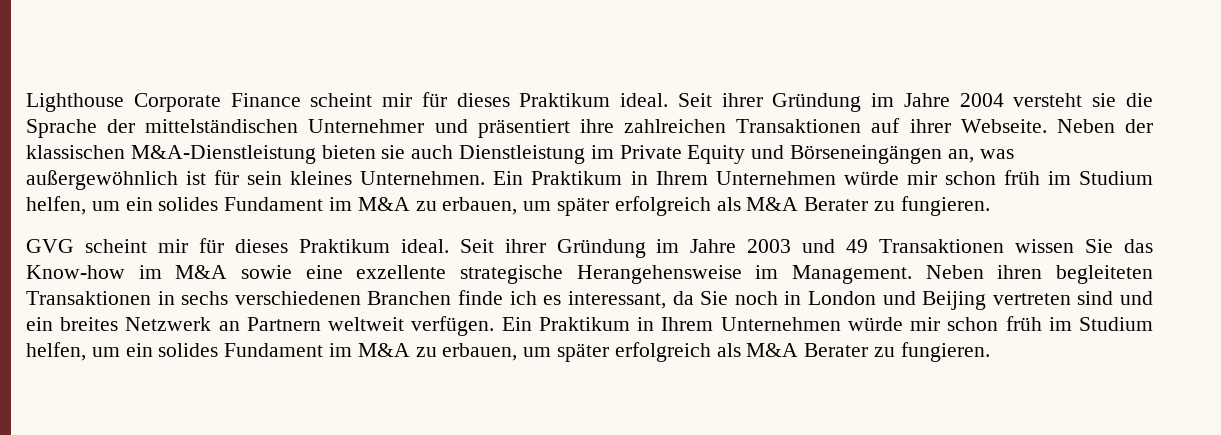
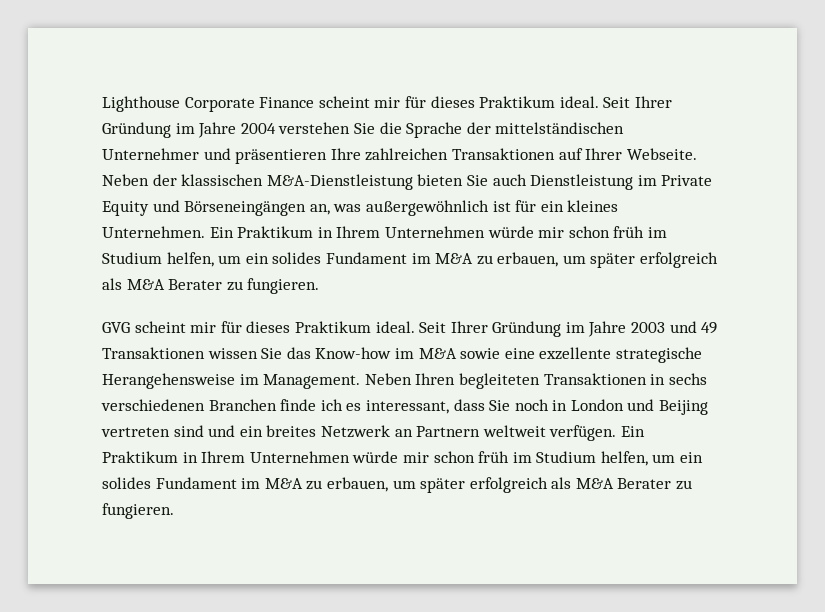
- Seit ihrer Gründung im Jahre 2004 versteht sie die Sprache der mittelständischen Unternehmer und präsentiert ihre zahlreichen Transaktionen auf ihrer Webseite.
+ Seit Ihrer Gründung im Jahre 2004 verstehen Sie die Sprache der mittelständischen Unternehmer und präsentieren Ihre zahlreichen Transaktionen auf Ihrer Webseite.
- Neben der klassischen M&A-Dienstleistung bieten sie auch Dienstleistung im Private Equity und Börseneingängen an, was außergewöhnlich ist für sein kleines Unternehmen.
+ Neben der klassischen M&A-Dienstleistung bieten Sie auch Dienstleistung im Private Equity und Börseneingängen an, was außergewöhnlich ist für ein kleines Unternehmen.
- Seit ihrer Gründung im Jahre 2003 und 49 Transaktionen wissen Sie das Know-how im M&A sowie eine exzellente strategische Herangehensweise im Management.
+ Seit Ihrer Gründung im Jahre 2003 und 49 Transaktionen wissen Sie das Know-how im M&A sowie eine exzellente strategische Herangehensweise im Management.
- Neben ihren begleiteten Transaktionen in sechs verschiedenen Branchen finde ich es interessant, da Sie noch in London und Beijing vertreten sind und ein breites Netzwerk an Partnern weltweit verfügen.
+ Neben Ihren begleiteten Transaktionen in sechs verschiedenen Branchen finde ich es interessant, dass Sie noch in London und Beijing vertreten sind und ein breites Netzwerk an Partnern weltweit verfügen.

